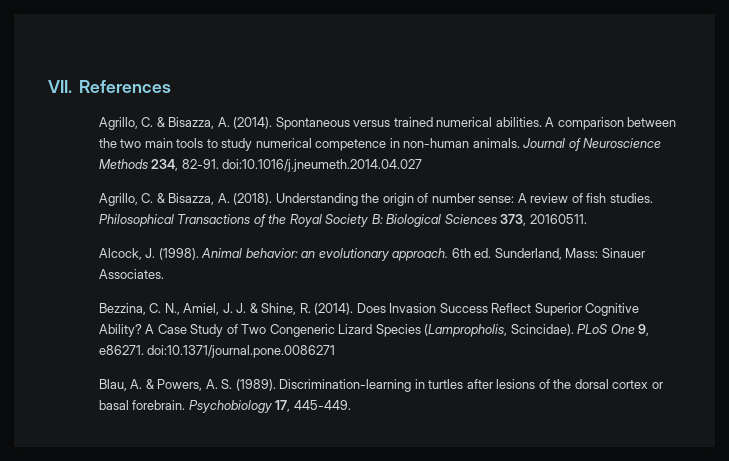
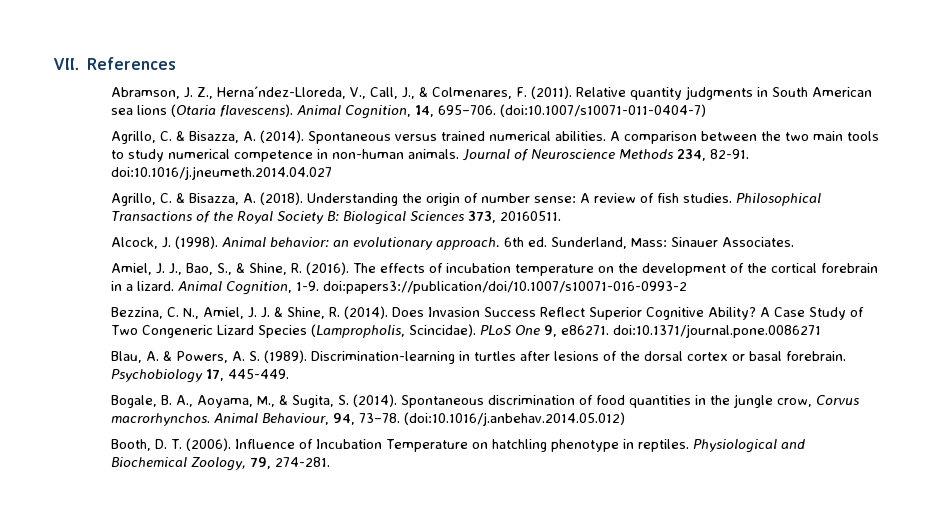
+ Abramson, J. Z., Herna´ndez-Lloreda, V., Call, J., & Colmenares, F. (2011). Relative quantity judgments in South American sea lions (Otaria flavescens). Animal Cognition, 14, 695–706. (doi:10.1007/s10071-011-0404-7)
+ Amiel, J. J., Bao, S., & Shine, R. (2016). The effects of incubation temperature on the development of the cortical forebrain in a lizard. Animal Cognition, 1-9. doi:papers3://publication/doi/10.1007/s10071-016-0993-2
+ Bogale, B. A., Aoyama, M., & Sugita, S. (2014). Spontaneous discrimination of food quantities in the jungle crow, Corvus macrorhynchos. Animal Behaviour, 94, 73–78. (doi:10.1016/j.anbehav.2014.05.012)
+ Booth, D. T. (2006). Influence of Incubation Temperature on hatchling phenotype in reptiles. Physiological and Biochemical Zoology, 79, 274-281.

